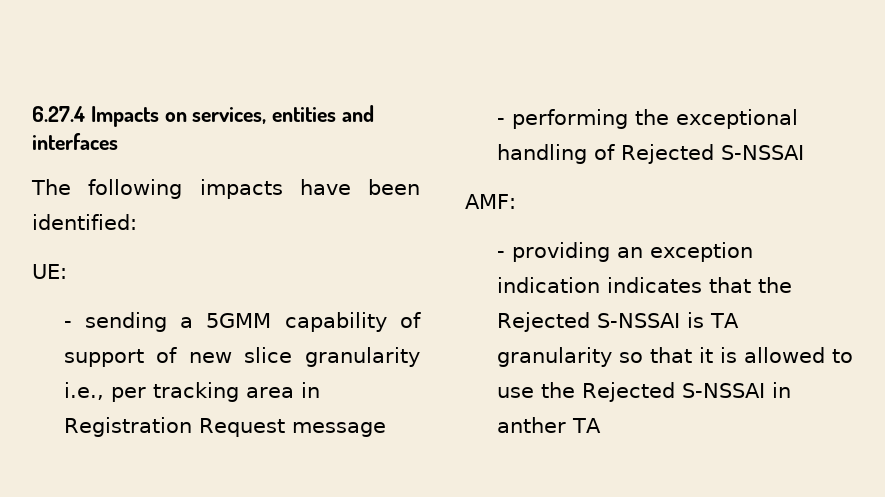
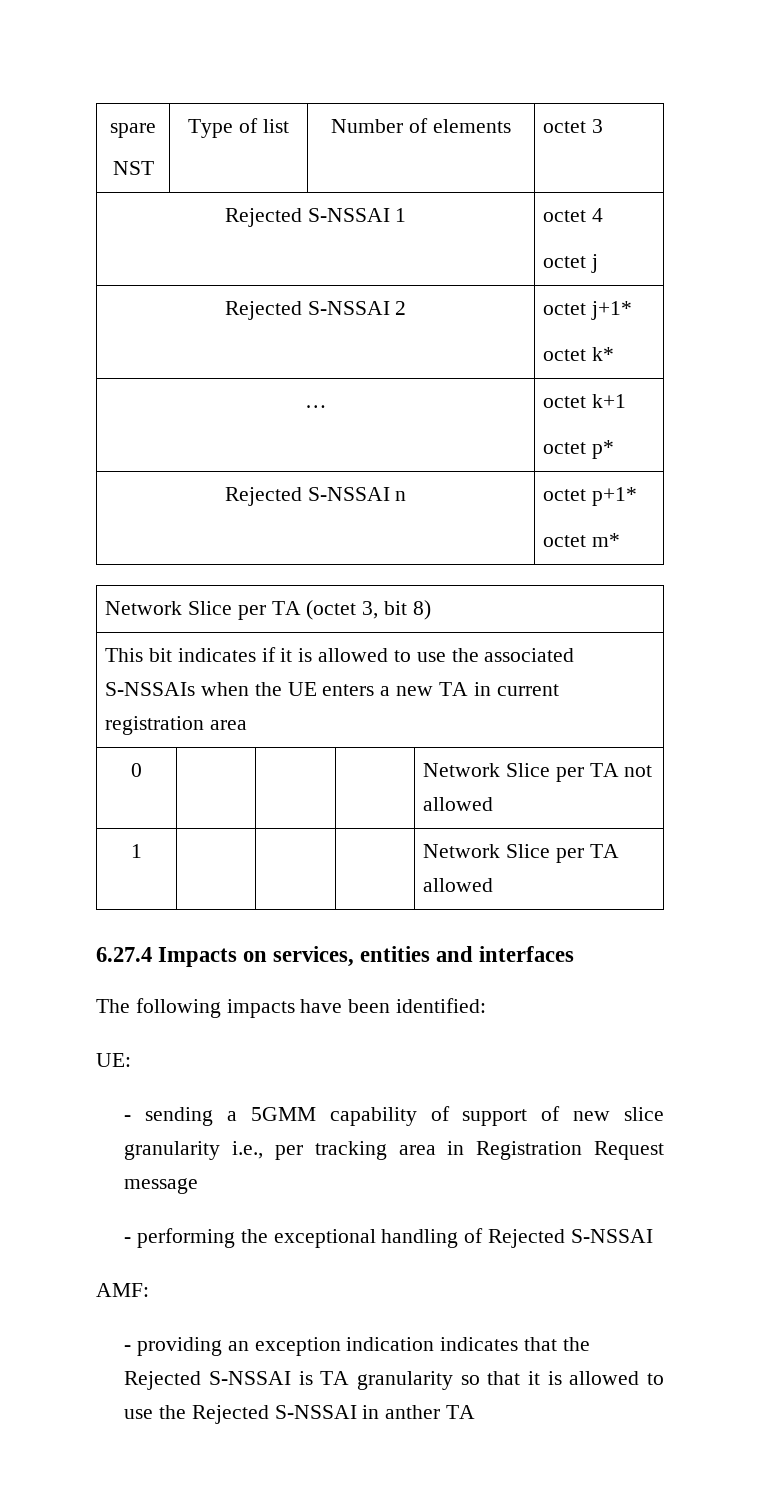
+ spare
+ NST | Type of list | Number of elements | octet 3
+ Rejected S-NSSAI 1 | octet 4
+ octet j
+ Rejected S-NSSAI 2 | octet j+1*
+ octet k*
+ … | octet k+1
+ octet p*
+ Rejected S-NSSAI n | octet p+1*
+ octet m*
+ Network Slice per TA (octet 3, bit 8)
+ This bit indicates if it is allowed to use the associated S-NSSAIs when the UE enters a new TA in current registration area
+ 0 | | | | Network Slice per TA not allowed
+ 1 | | | | Network Slice per TA allowed

